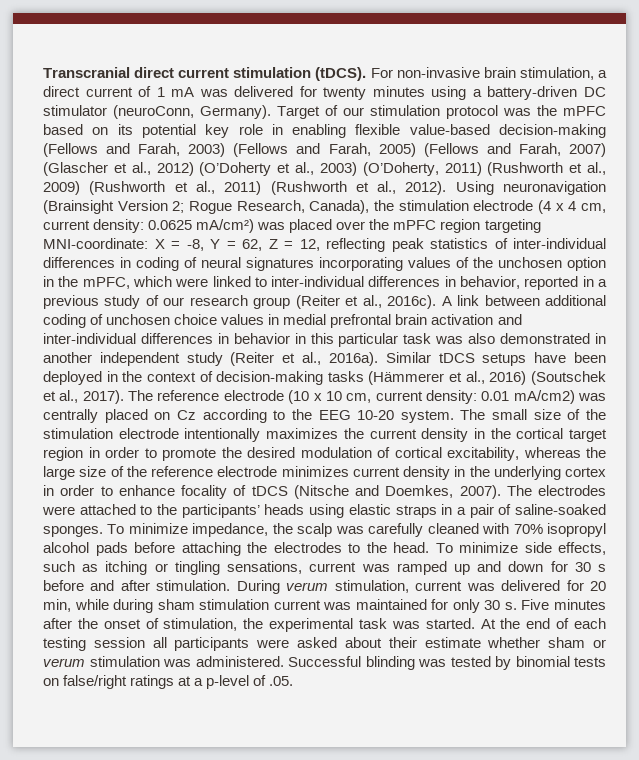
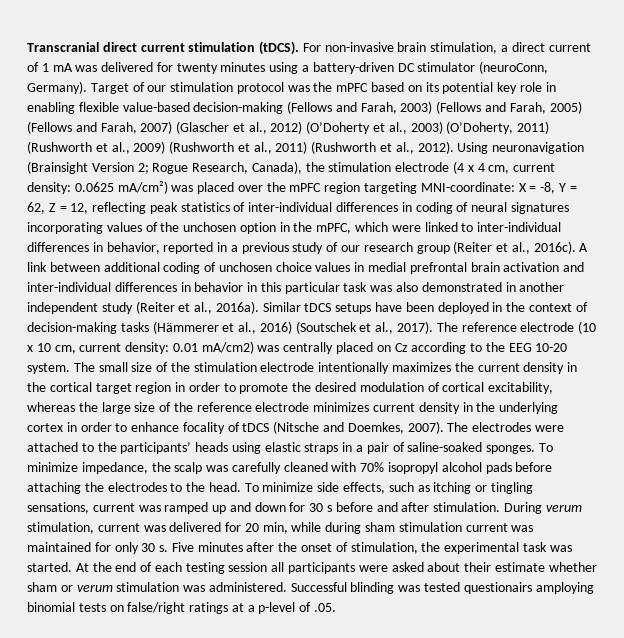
- Successful blinding was tested by binomial tests on false/right ratings at a p-level of .05.
+ Successful blinding was tested questionairs amploying binomial tests on false/right ratings at a p-level of .05.

